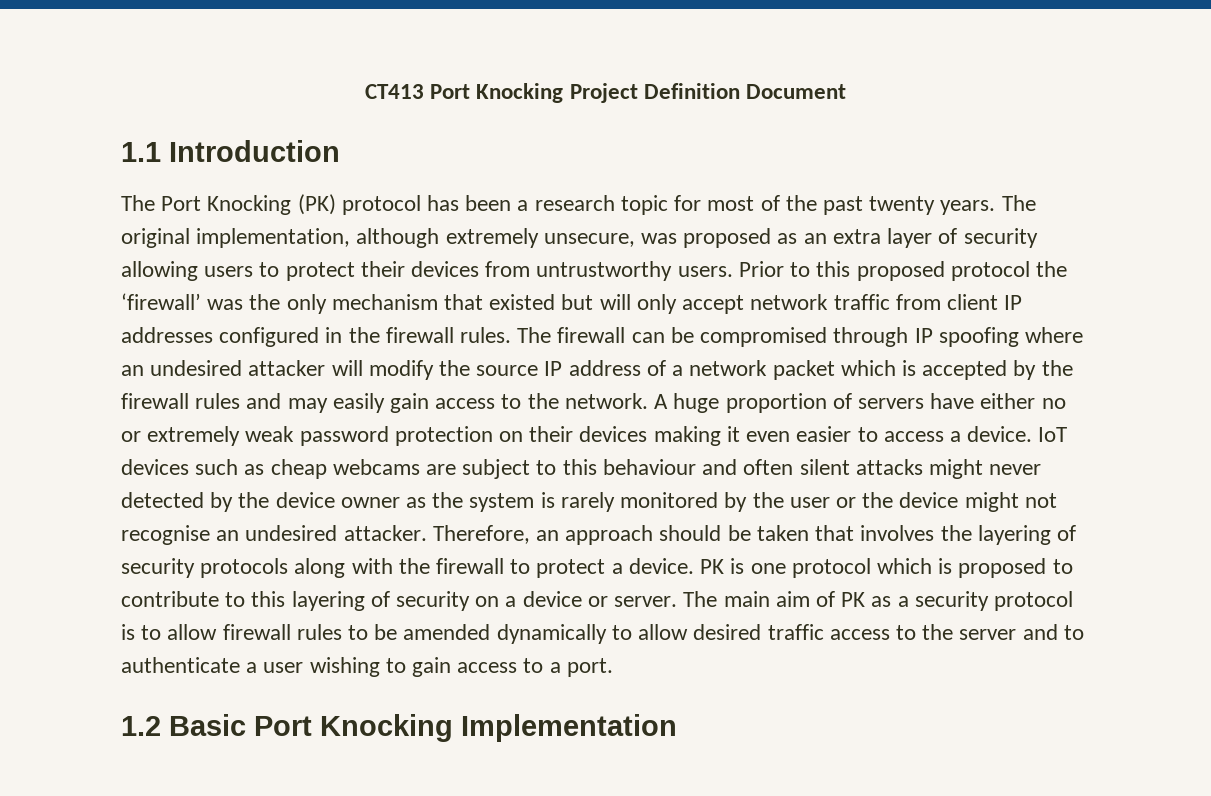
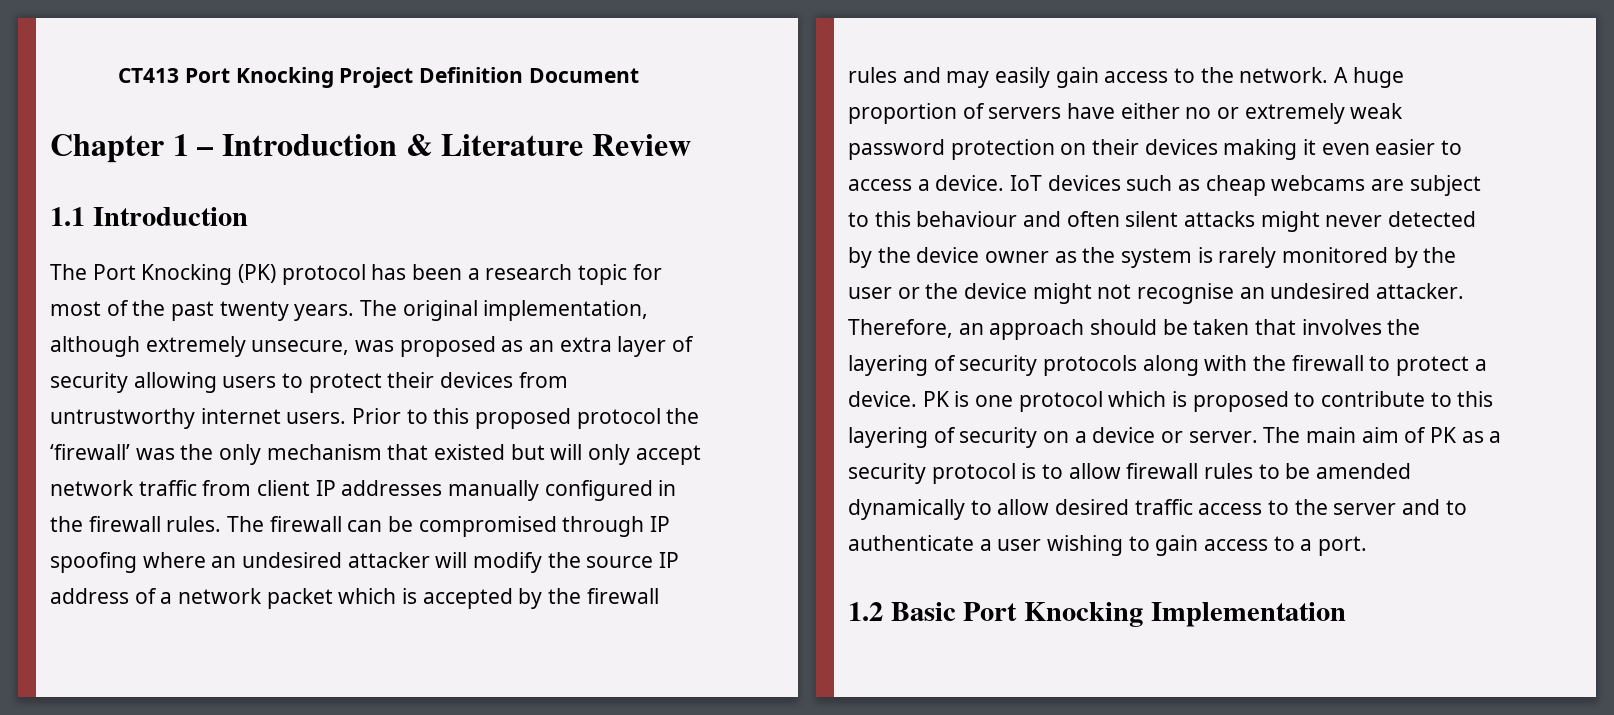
+ Chapter 1 – Introduction & Literature Review
- The original implementation, although extremely unsecure, was proposed as an extra layer of security allowing users to protect their devices from untrustworthy users.
+ The original implementation, although extremely unsecure, was proposed as an extra layer of security allowing users to protect their devices from untrustworthy internet users.
- Prior to this proposed protocol the ‘firewall’ was the only mechanism that existed but will only accept network traffic from client IP addresses configured in the firewall rules.
+ Prior to this proposed protocol the ‘firewall’ was the only mechanism that existed but will only accept network traffic from client IP addresses manually configured in the firewall rules.

